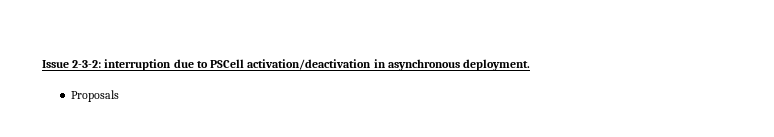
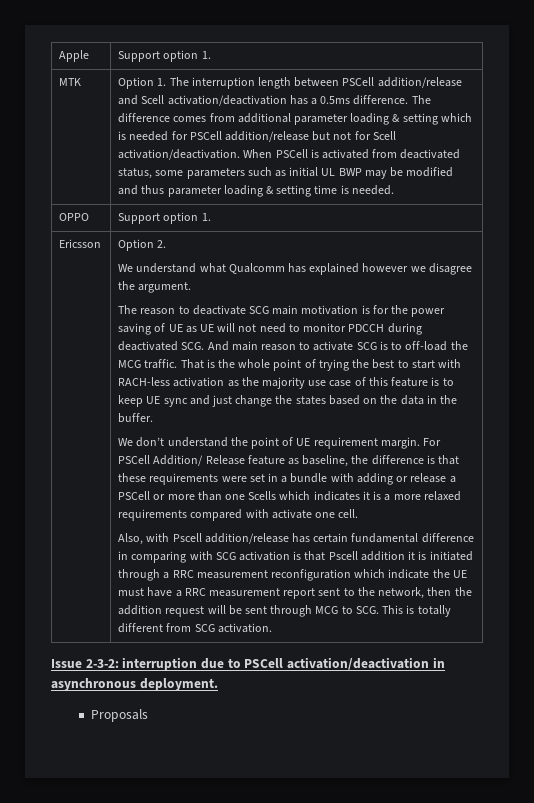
+ Apple | Support option 1.
+ MTK | Option 1. The interruption length between PSCell addition/release and Scell activation/deactivation has a 0.5ms difference. The difference comes from additional parameter loading & setting which is needed for PSCell addition/release but not for Scell activation/deactivation. When PSCell is activated from deactivated status, some parameters such as initial UL BWP may be modified and thus parameter loading & setting time is needed.
+ OPPO | Support option 1.
+ Ericsson | Option 2.
+ We understand what Qualcomm has explained however we disagree the argument.
+ The reason to deactivate SCG main motivation is for the power saving of UE as UE will not need to monitor PDCCH during deactivated SCG. And main reason to activate SCG is to off-load the MCG traffic. That is the whole point of trying the best to start with RACH-less activation as the majority use case of this feature is to keep UE sync and just change the states based on the data in the buffer.
+ We don’t understand the point of UE requirement margin. For PSCell Addition/ Release feature as baseline, the difference is that these requirements were set in a bundle with adding or release a PSCell or more than one Scells which indicates it is a more relaxed requirements compared with activate one cell.
+ Also, with Pscell addition/release has certain fundamental difference in comparing with SCG activation is that Pscell addition it is initiated through a RRC measurement reconfiguration which indicate the UE must have a RRC measurement report sent to the network, then the addition request will be sent through MCG to SCG. This is totally different from SCG activation.

